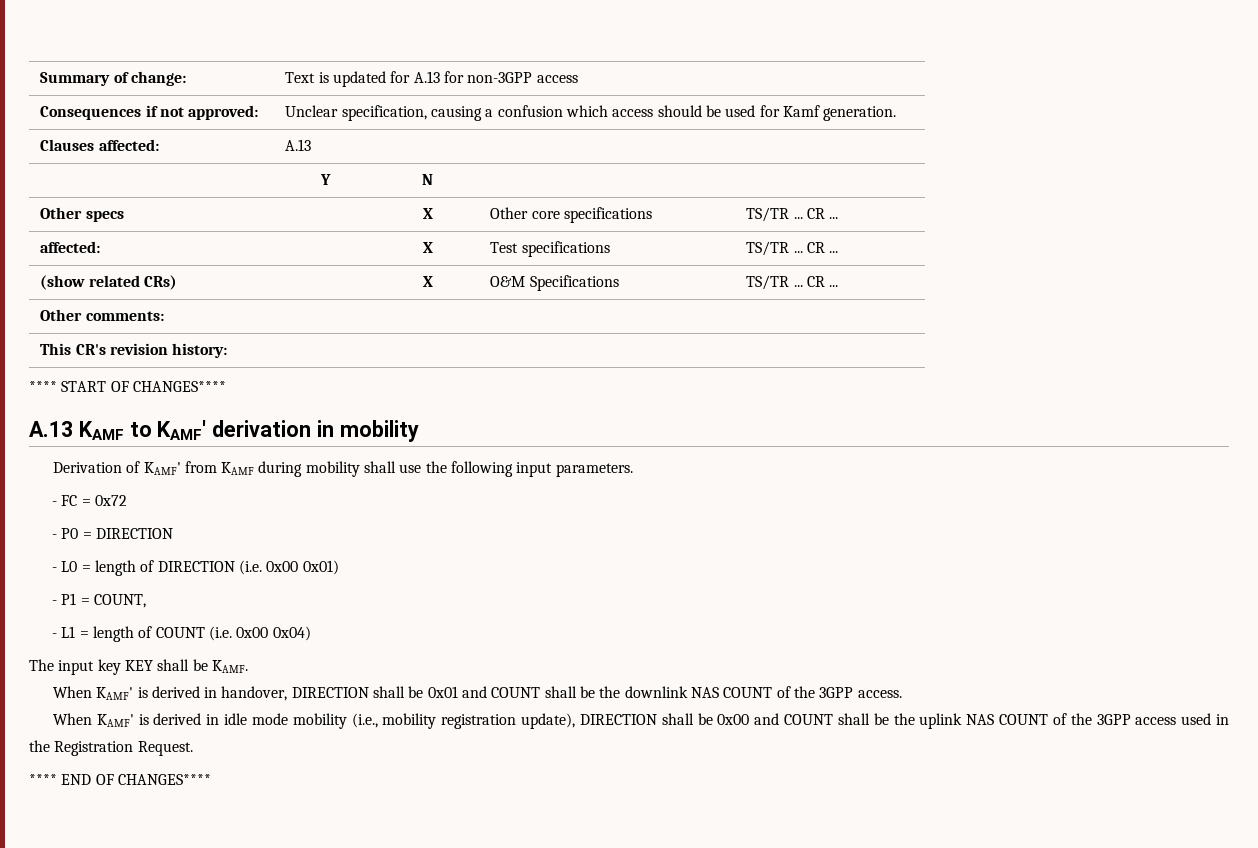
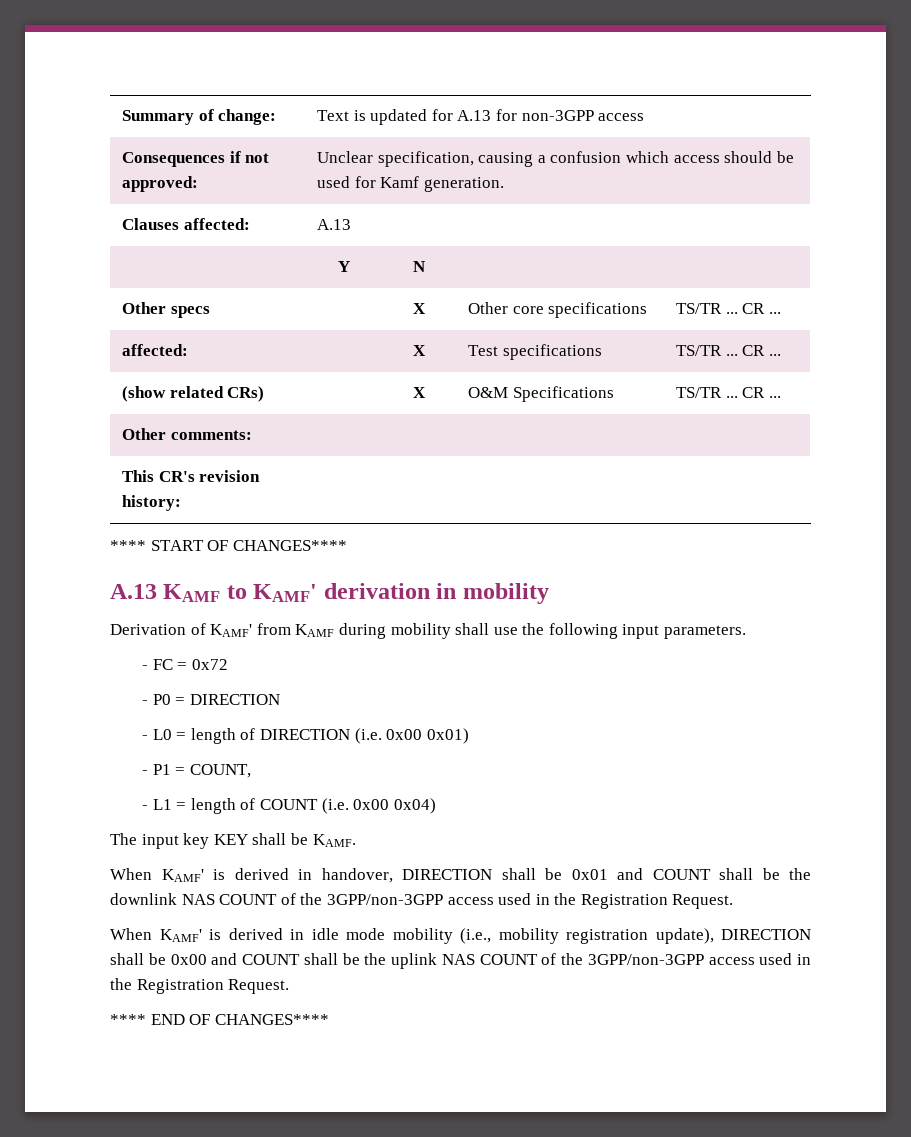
- When KAMF' is derived in handover, DIRECTION shall be 0x01 and COUNT shall be the downlink NAS COUNT of the 3GPP access.
+ When KAMF' is derived in handover, DIRECTION shall be 0x01 and COUNT shall be the downlink NAS COUNT of the 3GPP/non-3GPP access used in the Registration Request.
- When KAMF' is derived in idle mode mobility (i.e., mobility registration update), DIRECTION shall be 0x00 and COUNT shall be the uplink NAS COUNT of the 3GPP access used in the Registration Request.
+ When KAMF' is derived in idle mode mobility (i.e., mobility registration update), DIRECTION shall be 0x00 and COUNT shall be the uplink NAS COUNT of the 3GPP/non-3GPP access used in the Registration Request.

